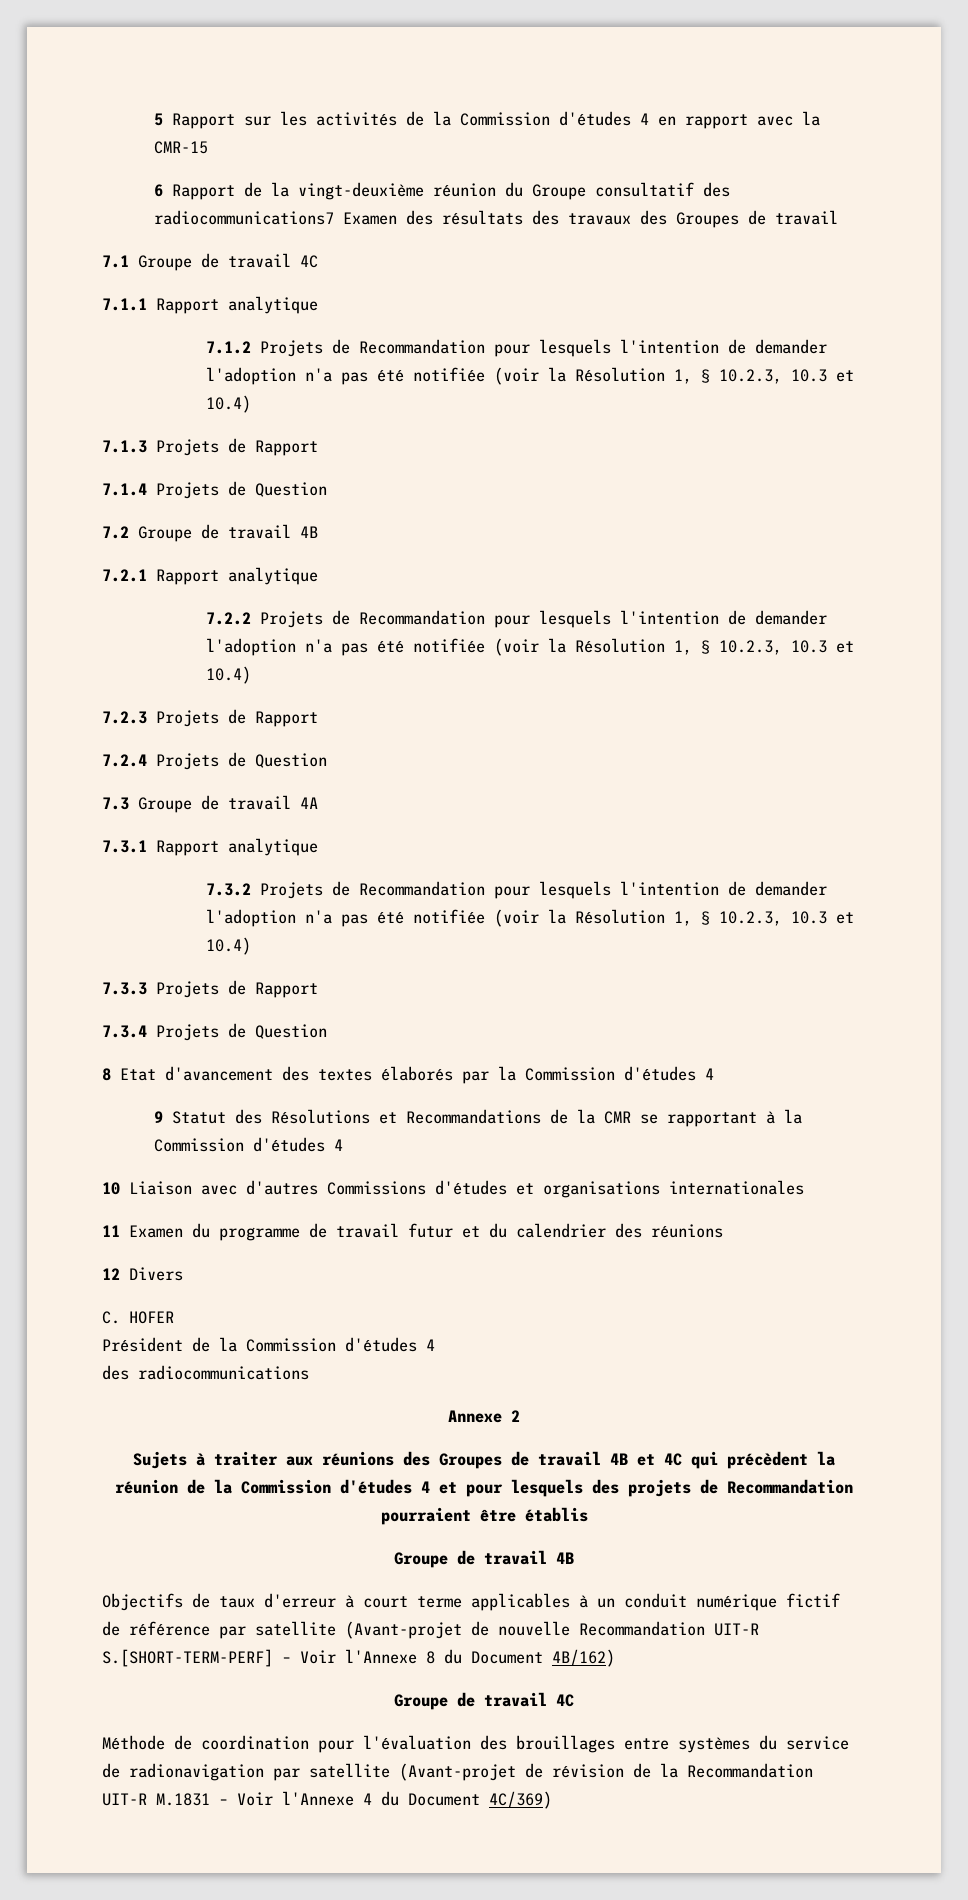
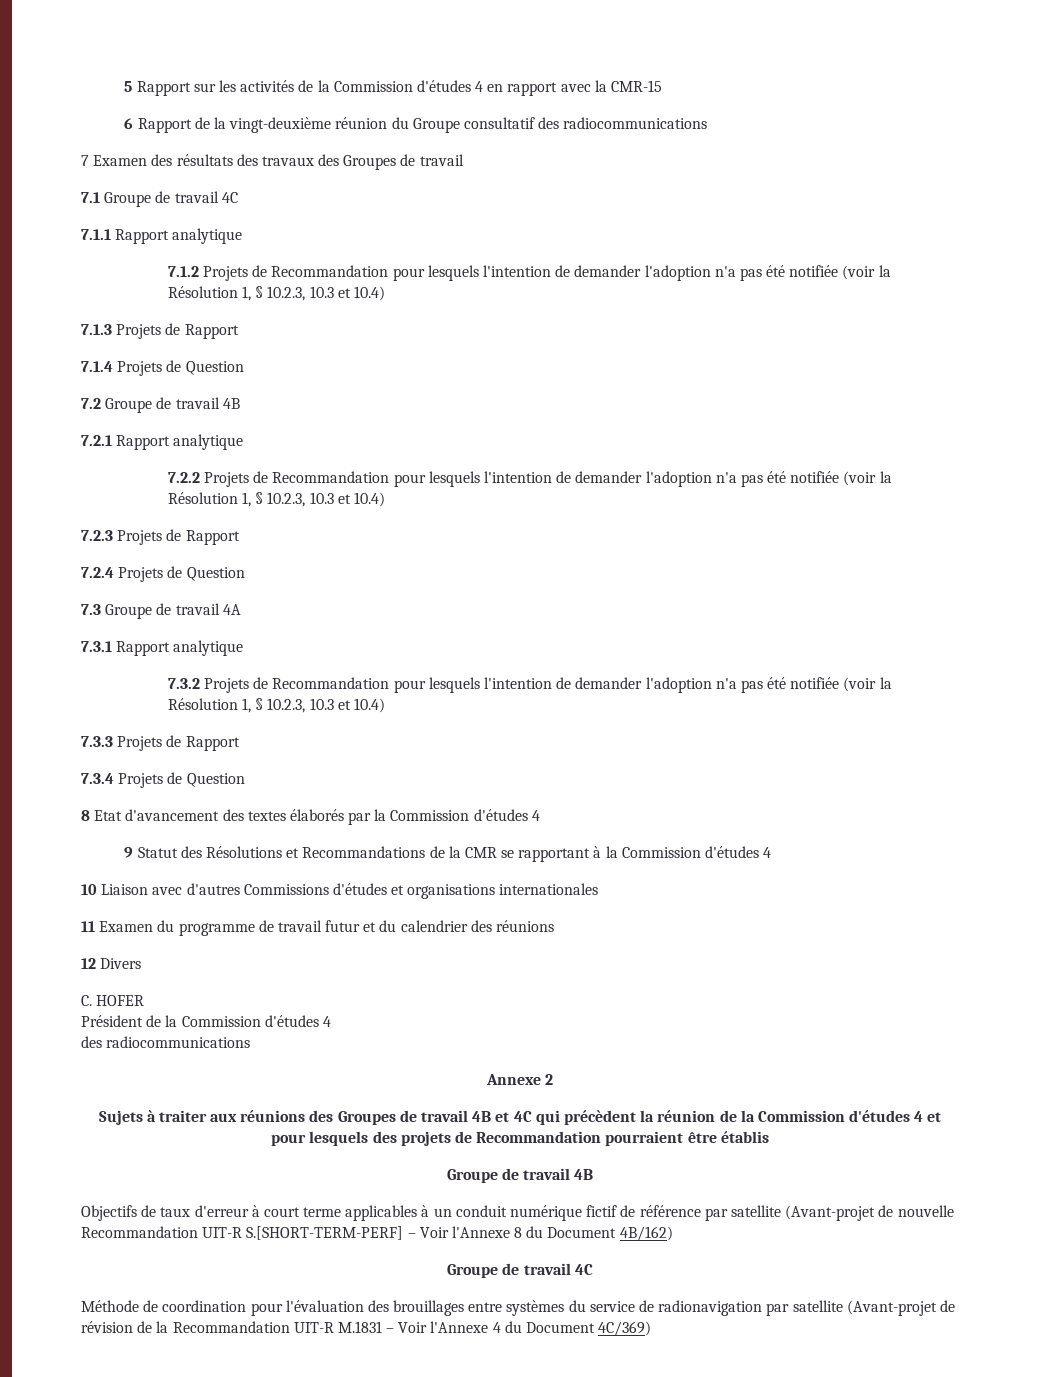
- 6 Rapport de la vingt-deuxième réunion du Groupe consultatif des radiocommunications7 Examen des résultats des travaux des Groupes de travail
+ 6 Rapport de la vingt-deuxième réunion du Groupe consultatif des radiocommunications
+ 7 Examen des résultats des travaux des Groupes de travail

